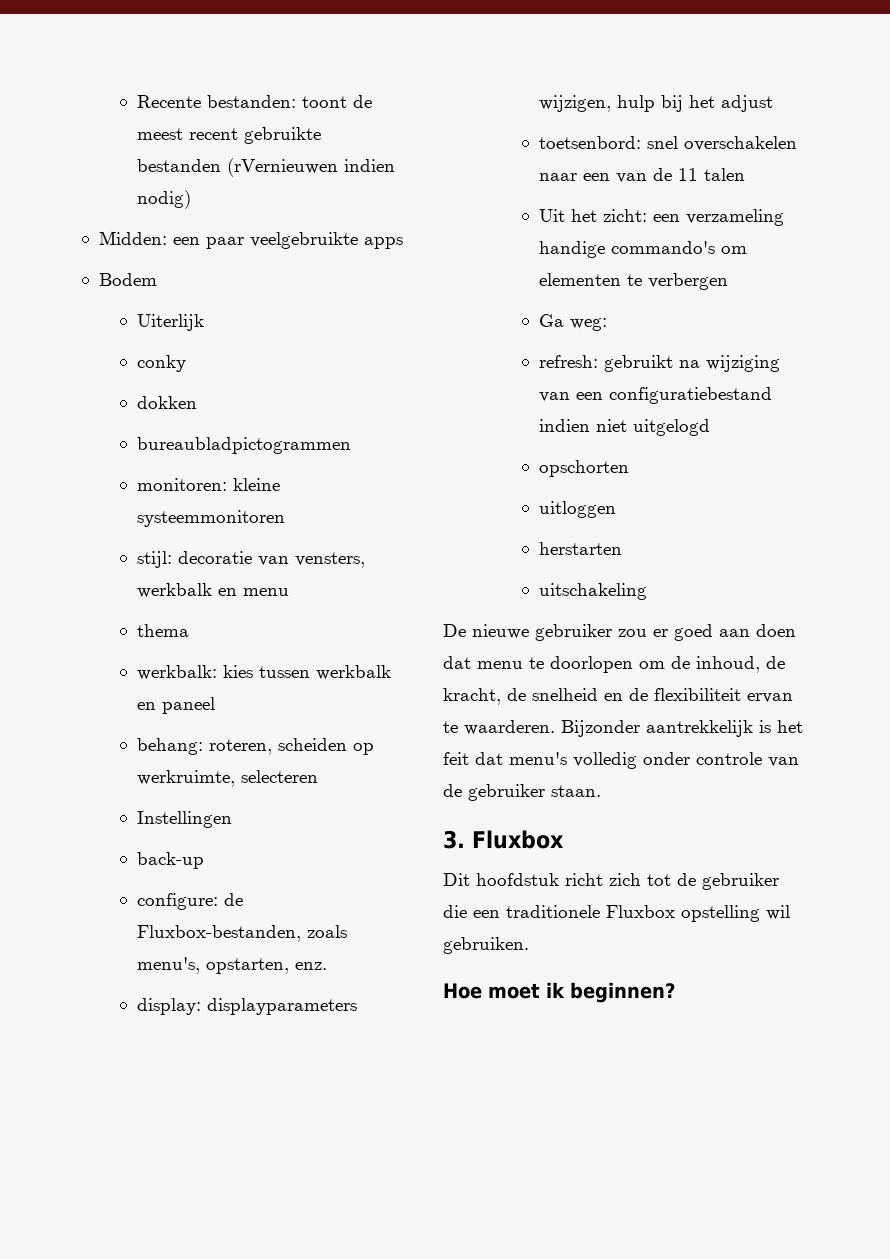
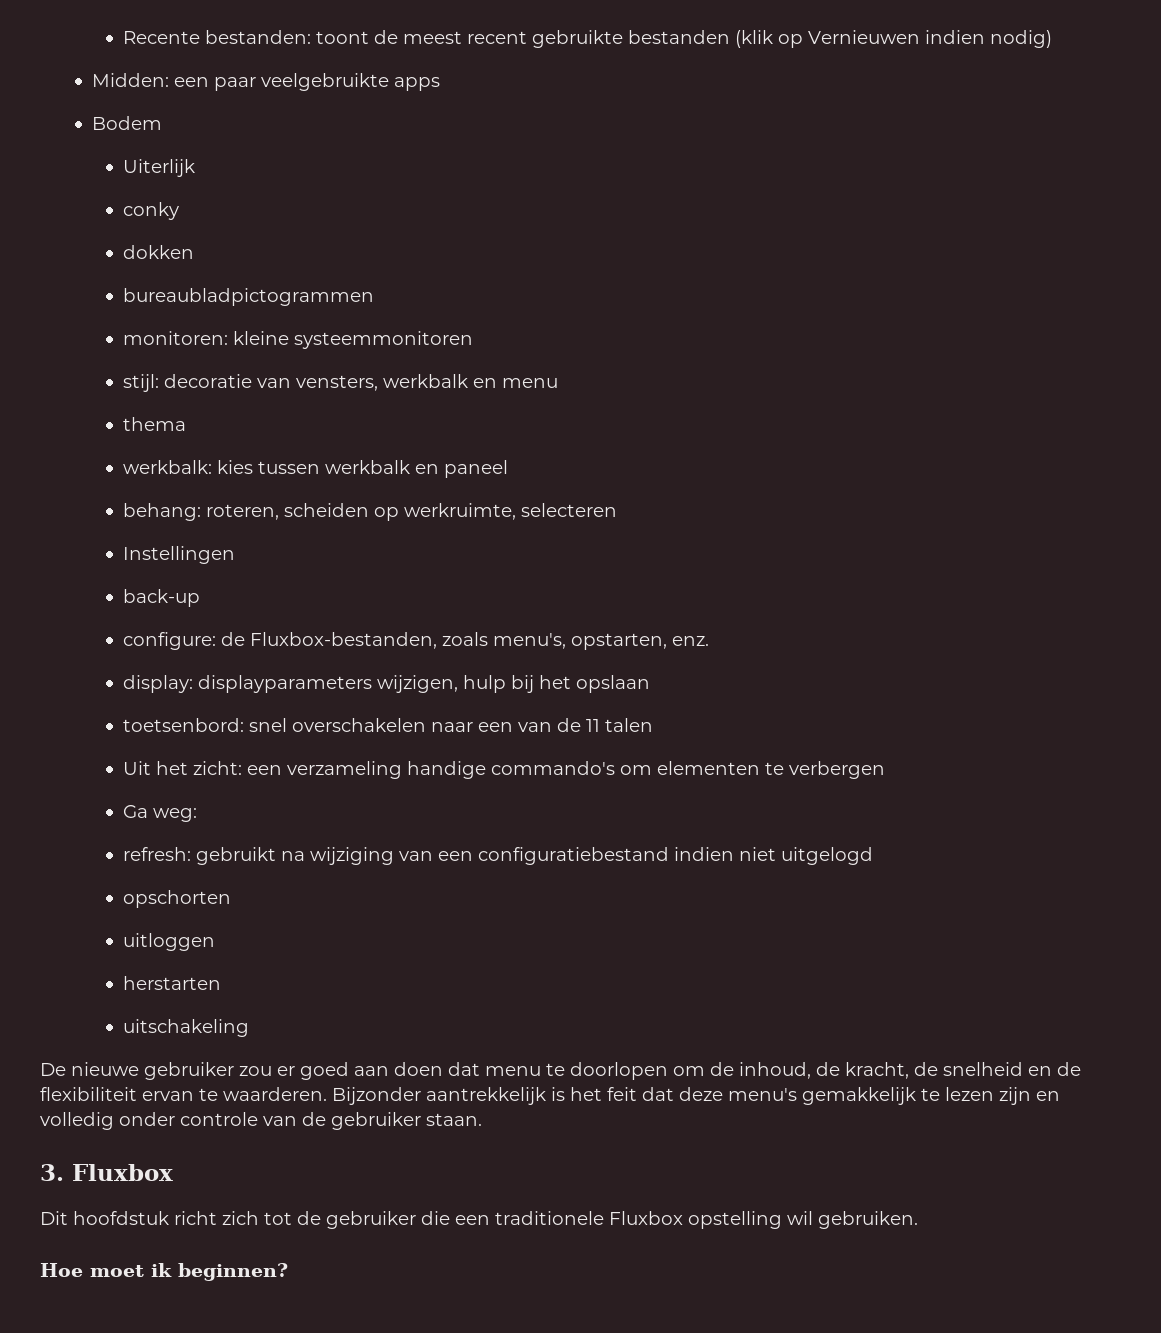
- Recente bestanden: toont de meest recent gebruikte bestanden (rVernieuwen indien nodig)
+ Recente bestanden: toont de meest recent gebruikte bestanden (klik op Vernieuwen indien nodig)
- display: displayparameters wijzigen, hulp bij het adjust
+ display: displayparameters wijzigen, hulp bij het opslaan
- Bijzonder aantrekkelijk is het feit dat menu's volledig onder controle van de gebruiker staan.
+ Bijzonder aantrekkelijk is het feit dat deze menu's gemakkelijk te lezen zijn en volledig onder controle van de gebruiker staan.

